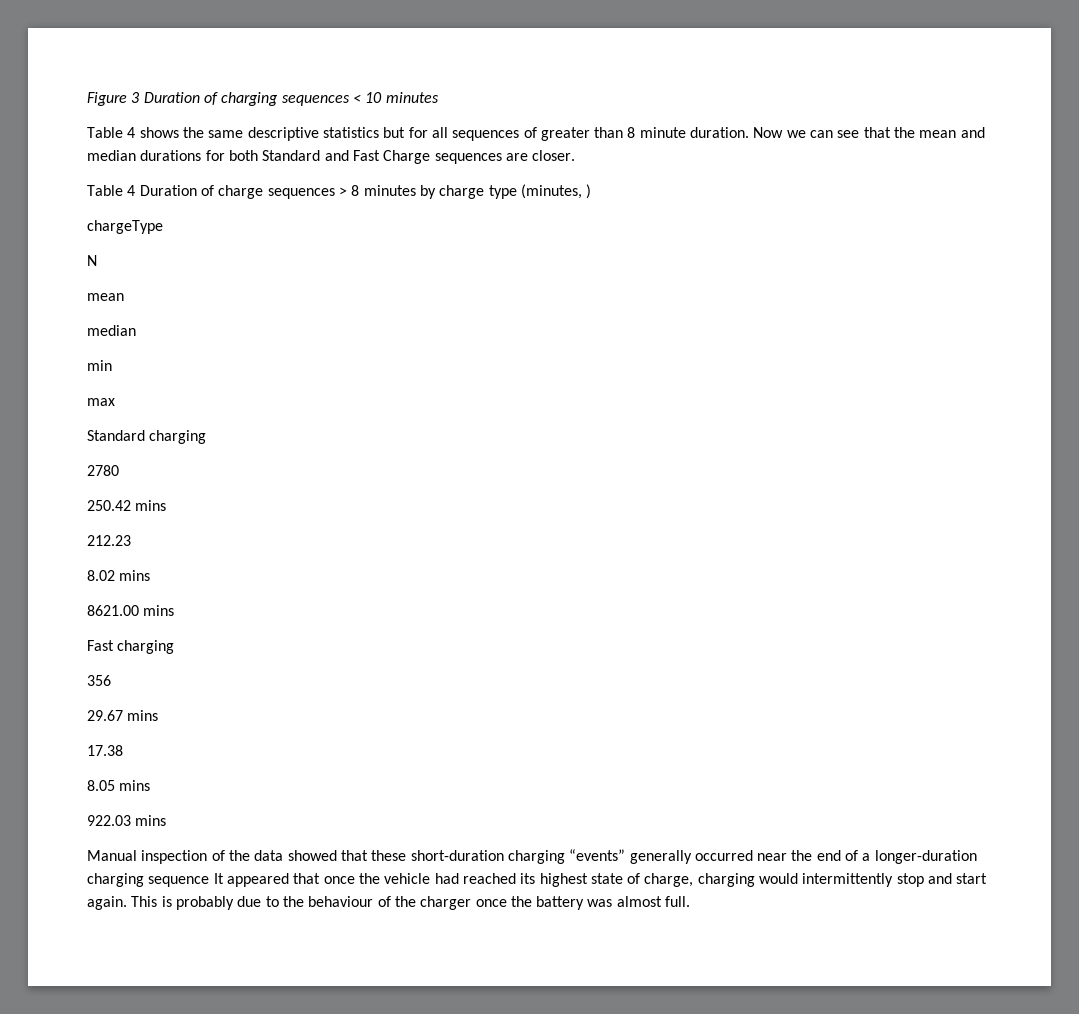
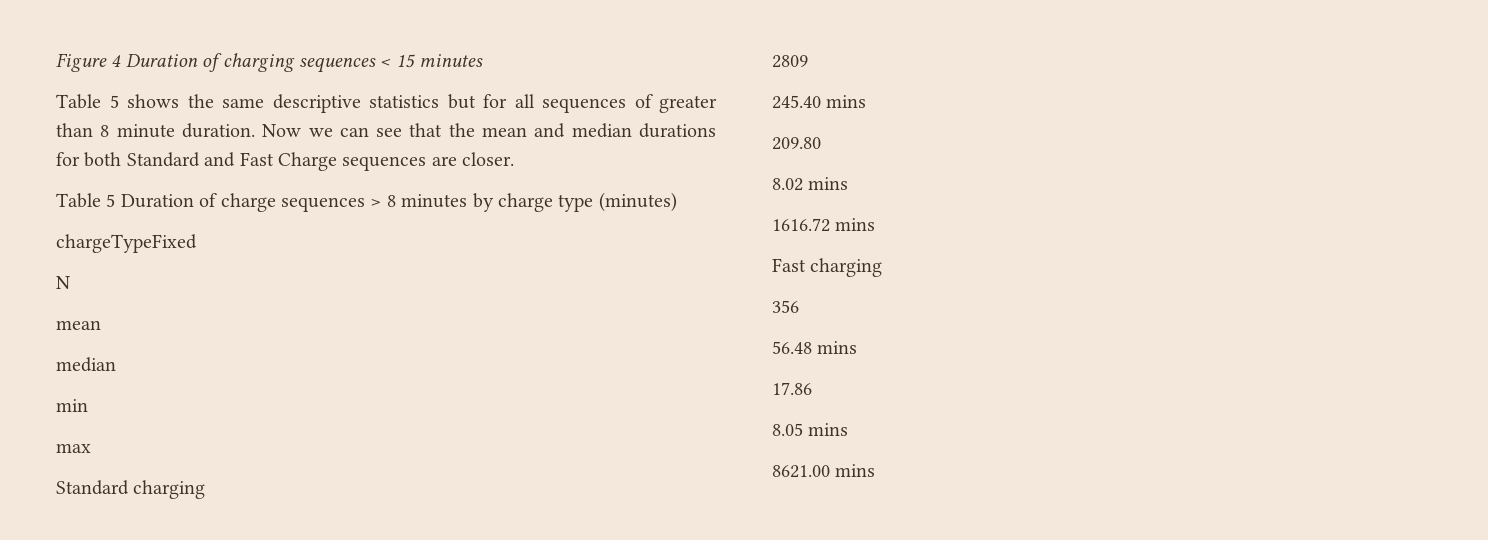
- Figure 3 Duration of charging sequences < 10 minutes
+ Figure 4 Duration of charging sequences < 15 minutes
- Table 4 shows the same descriptive statistics but for all sequences of greater than 8 minute duration.
+ Table 5 shows the same descriptive statistics but for all sequences of greater than 8 minute duration.
- Table 4 Duration of charge sequences > 8 minutes by charge type (minutes, )
- chargeType
+ Table 5 Duration of charge sequences > 8 minutes by charge type (minutes)
+ chargeTypeFixed
- 2780
- 250.42 mins
- 212.23
+ 2809
+ 245.40 mins
+ 209.80
- 8621.00 mins
+ 1616.72 mins
- 29.67 mins
- 17.38
+ 56.48 mins
+ 17.86
- 922.03 mins
- Manual inspection of the data showed that these short-duration charging “events” generally occurred near the end of a longer-duration charging sequence It appeared that once the vehicle had reached its highest state of charge, charging would intermittently stop and start again. This is probably due to the behaviour of the charger once the battery was almost full.
+ 8621.00 mins

